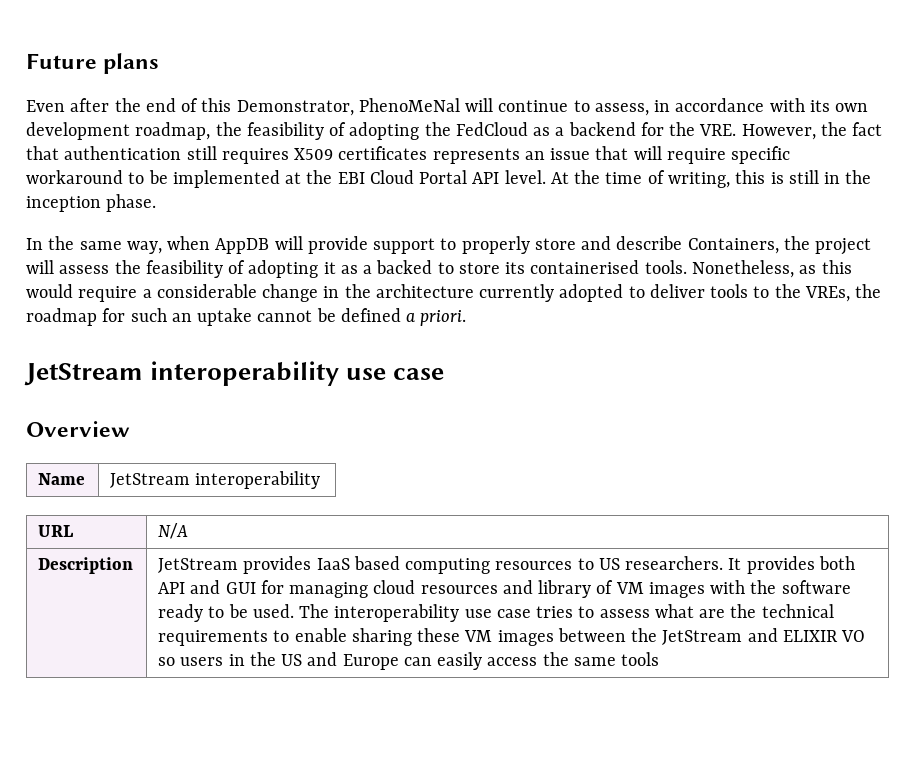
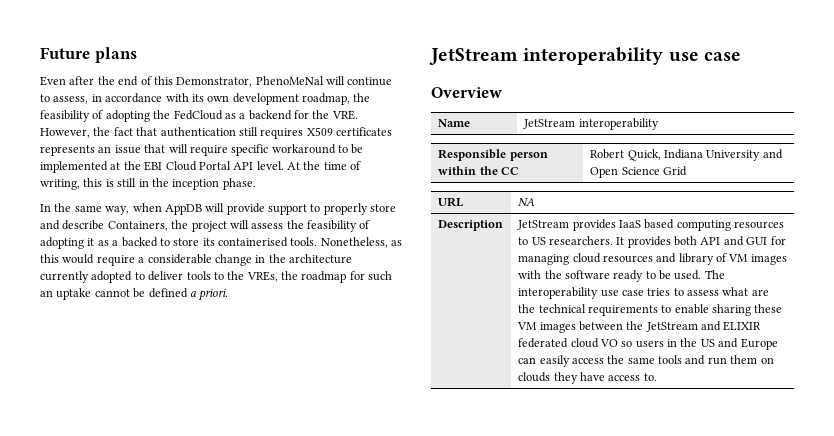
+ Responsible person within the CC | Robert Quick, Indiana University and Open Science Grid
- URL | N/A
+ URL | NA
- The interoperability use case tries to assess what are the technical requirements to enable sharing these VM images between the JetStream and ELIXIR VO so users in the US and Europe can easily access the same tools
+ The interoperability use case tries to assess what are the technical requirements to enable sharing these VM images between the JetStream and ELIXIR federated cloud VO so users in the US and Europe can easily access the same tools and run them on clouds they have access to.

